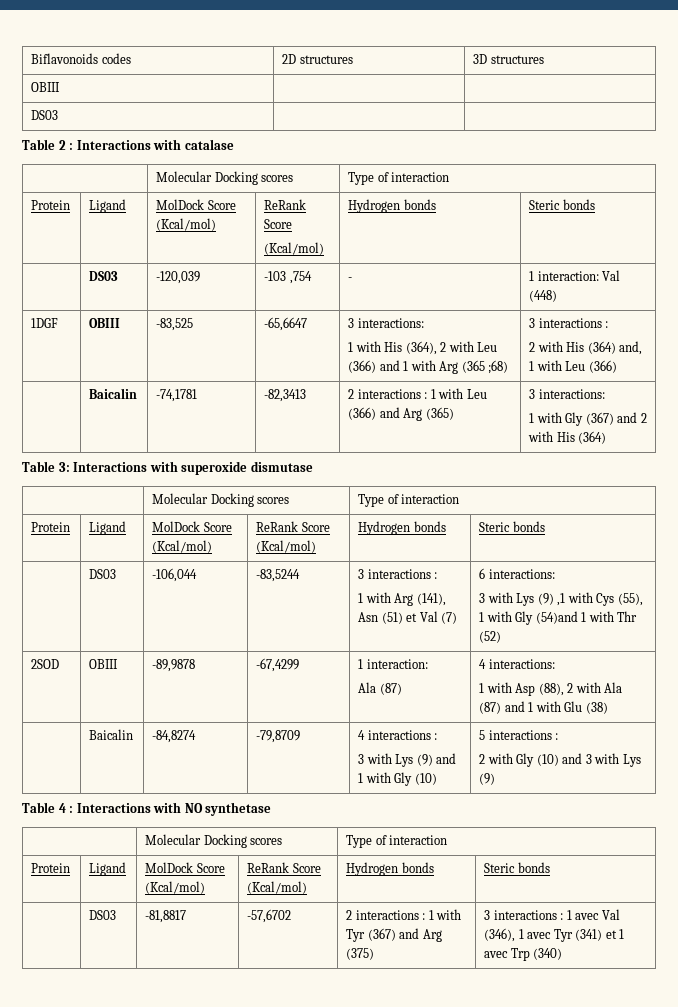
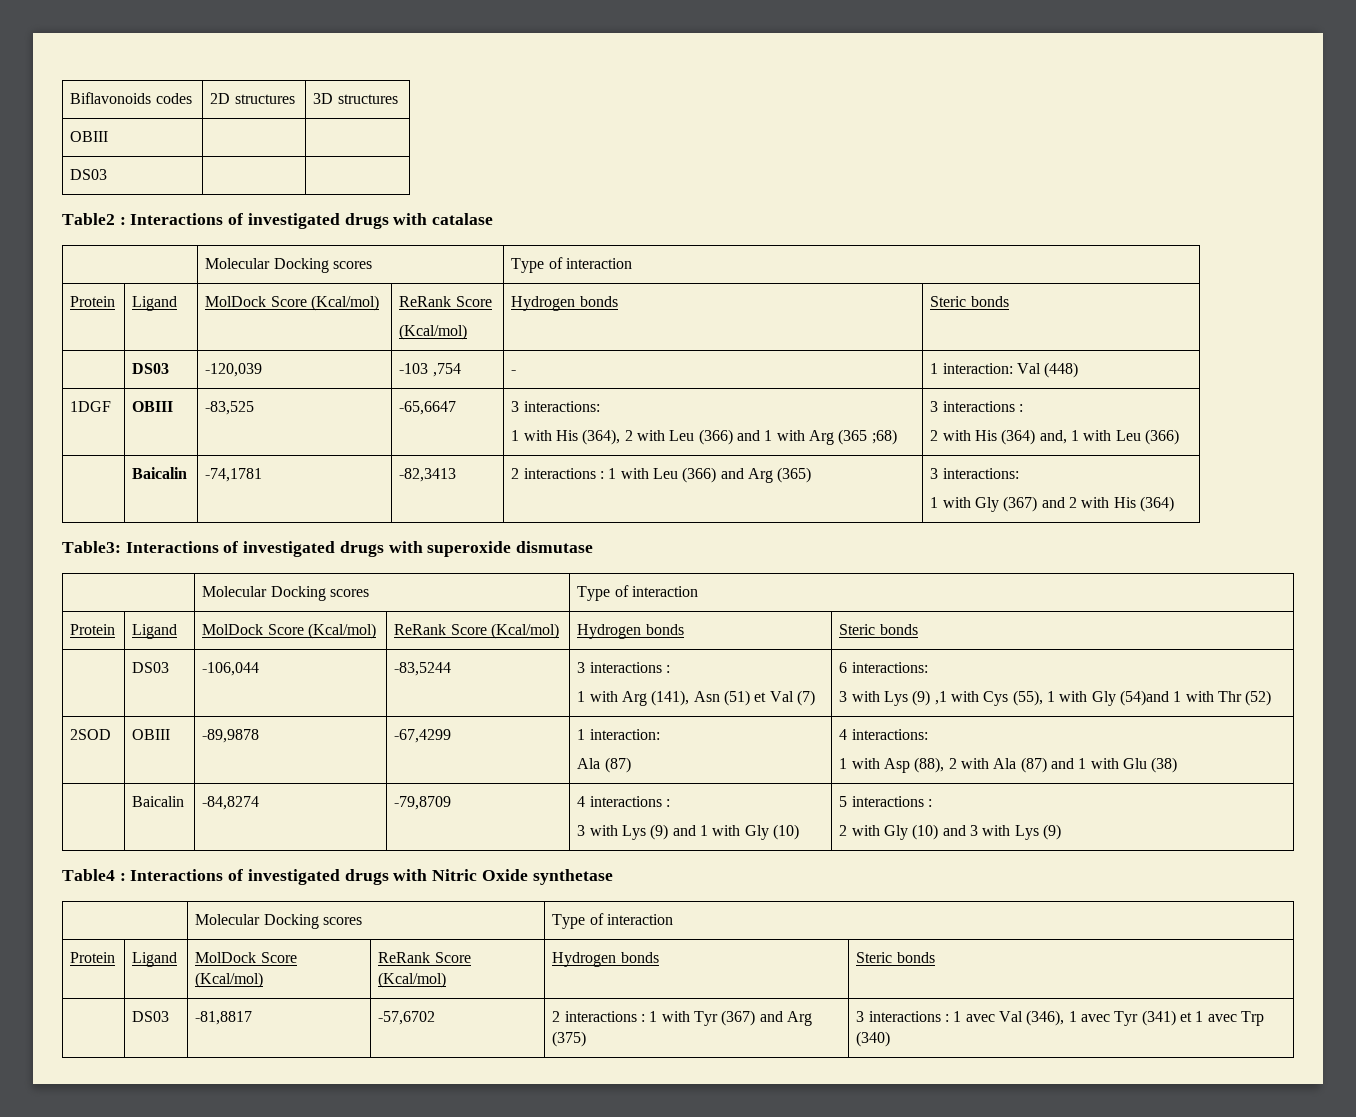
- Table 2 : Interactions with catalase
+ Table2 : Interactions of investigated drugs with catalase
- Table 3: Interactions with superoxide dismutase
+ Table3: Interactions of investigated drugs with superoxide dismutase
- Table 4 : Interactions with NO synthetase
+ Table4 : Interactions of investigated drugs with Nitric Oxide synthetase

